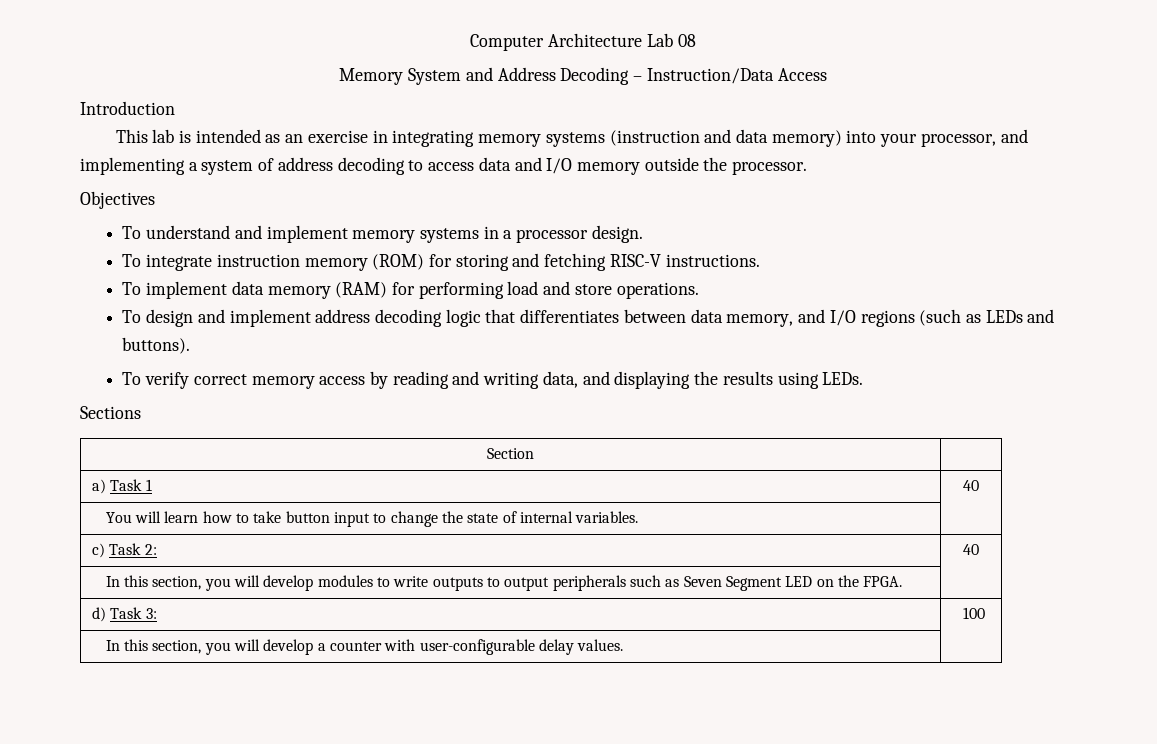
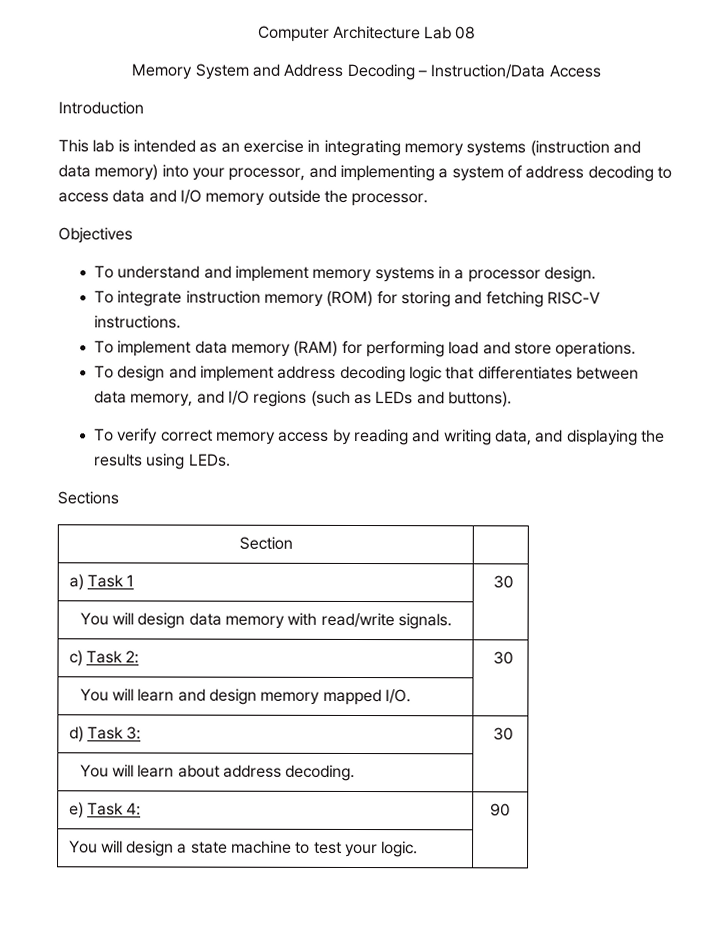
- a) Task 1 | 40
- You will learn how to take button input to change the state of internal variables. |
- c) Task 2: | 40
- In this section, you will develop modules to write outputs to output peripherals such as Seven Segment LED on the FPGA. |
- d) Task 3: | 100
- In this section, you will develop a counter with user-configurable delay values. |
+ a) Task 1 | 30
+ You will design data memory with read/write signals. |
+ c) Task 2: | 30
+ You will learn and design memory mapped I/O. |
+ d) Task 3: | 30
+ You will learn about address decoding. |
+ e) Task 4: | 90
+ You will design a state machine to test your logic. |

